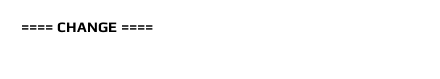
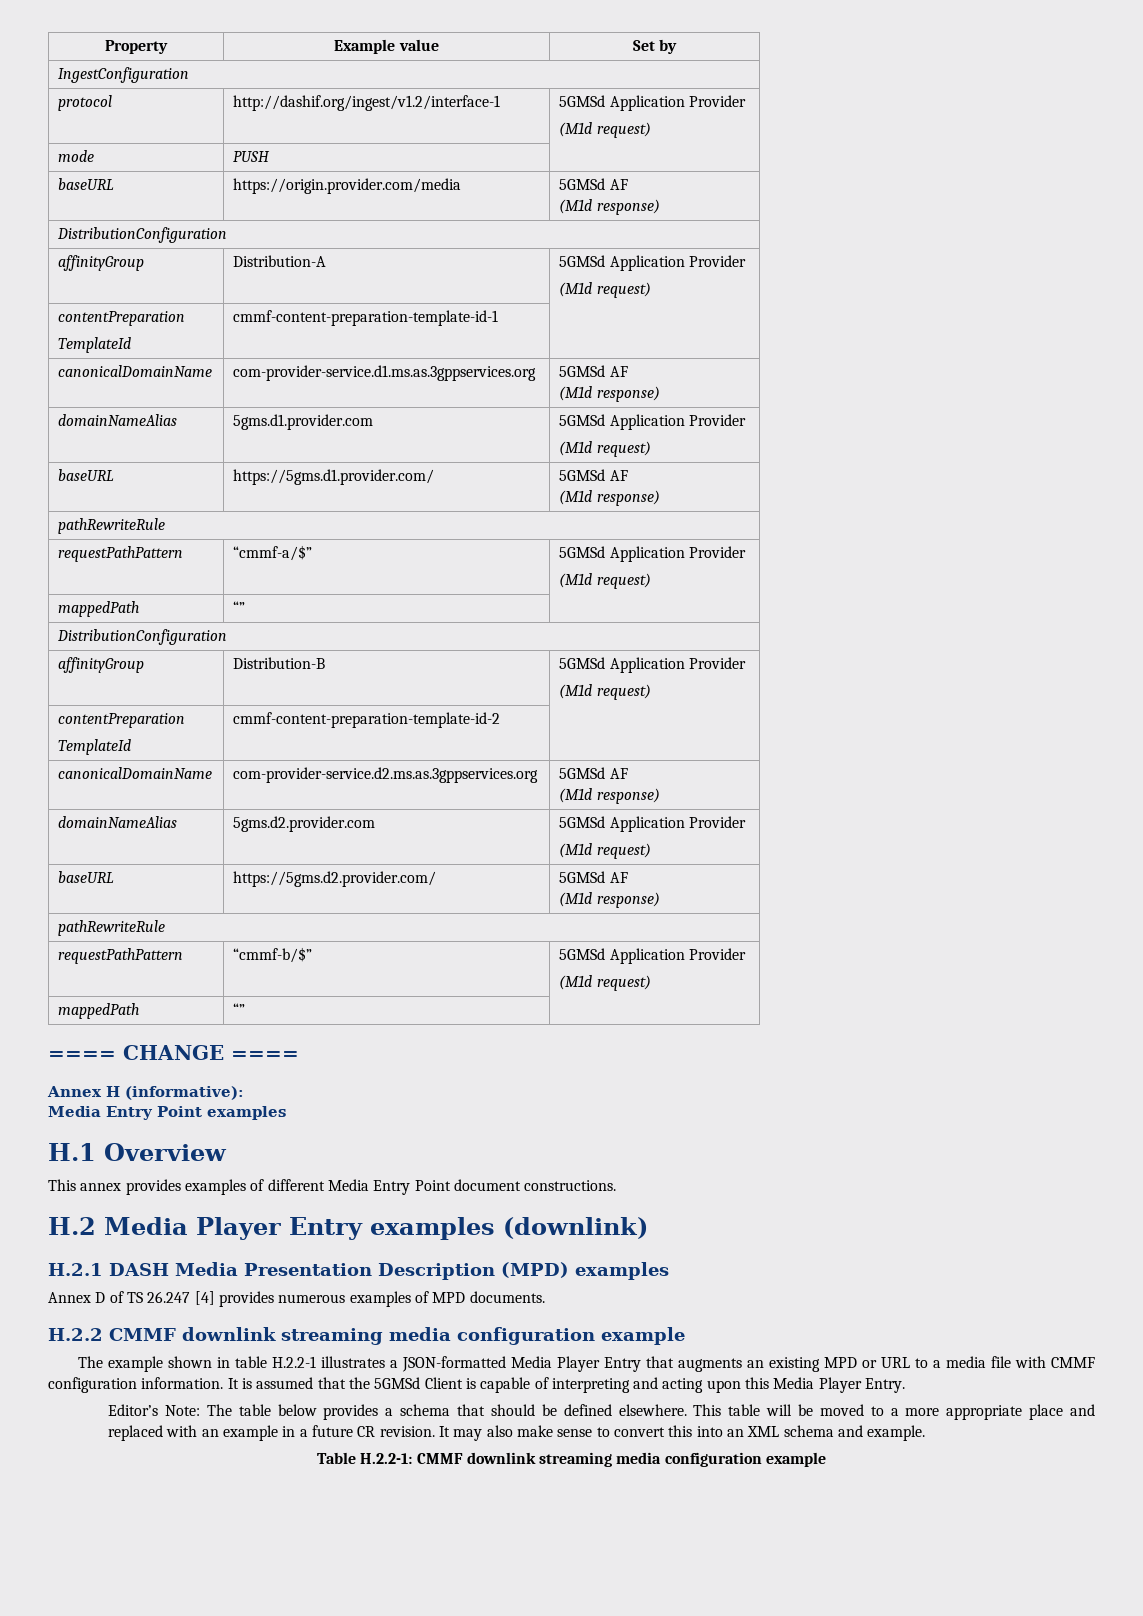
+ Property | Example value | Set by
+ IngestConfiguration
+ protocol | http://dashif.org/ingest/v1.2/interface-1 | 5GMSd Application Provider
+ (M1d request)
+ mode | PUSH |
+ baseURL | https://origin.provider.com/media | 5GMSd AF
+ (M1d response)
+ DistributionConfiguration
+ affinityGroup | Distribution-A | 5GMSd Application Provider
+ (M1d request)
+ contentPreparation
+ TemplateId | cmmf-content-preparation-template-id-1 |
+ canonicalDomainName | com-provider-service.d1.ms.as.3gppservices.org | 5GMSd AF
+ (M1d response)
+ domainNameAlias | 5gms.d1.provider.com | 5GMSd Application Provider
+ (M1d request)
+ baseURL | https://5gms.d1.provider.com/ | 5GMSd AF
+ (M1d response)
+ pathRewriteRule
+ requestPathPattern | “cmmf-a/$” | 5GMSd Application Provider
+ (M1d request)
+ mappedPath | “” |
+ DistributionConfiguration
+ affinityGroup | Distribution-B | 5GMSd Application Provider
+ (M1d request)
+ contentPreparation
+ TemplateId | cmmf-content-preparation-template-id-2 |
+ canonicalDomainName | com-provider-service.d2.ms.as.3gppservices.org | 5GMSd AF
+ (M1d response)
+ domainNameAlias | 5gms.d2.provider.com | 5GMSd Application Provider
+ (M1d request)
+ baseURL | https://5gms.d2.provider.com/ | 5GMSd AF
+ (M1d response)
+ pathRewriteRule
+ requestPathPattern | “cmmf-b/$” | 5GMSd Application Provider
+ (M1d request)
+ mappedPath | “” |
  ==== CHANGE ====
+ Annex H (informative):
+ Media Entry Point examples
+ H.1 Overview
+ This annex provides examples of different Media Entry Point document constructions.
+ H.2 Media Player Entry examples (downlink)
+ H.2.1 DASH Media Presentation Description (MPD) examples
+ Annex D of TS 26.247 [4] provides numerous examples of MPD documents.
+ H.2.2 CMMF downlink streaming media configuration example
+ The example shown in table H.2.2-1 illustrates a JSON-formatted Media Player Entry that augments an existing MPD or URL to a media file with CMMF configuration information. It is assumed that the 5GMSd Client is capable of interpreting and acting upon this Media Player Entry.
+ Editor’s Note: The table below provides a schema that should be defined elsewhere. This table will be moved to a more appropriate place and replaced with an example in a future CR revision. It may also make sense to convert this into an XML schema and example.
+ Table H.2.2-1: CMMF downlink streaming media configuration example

